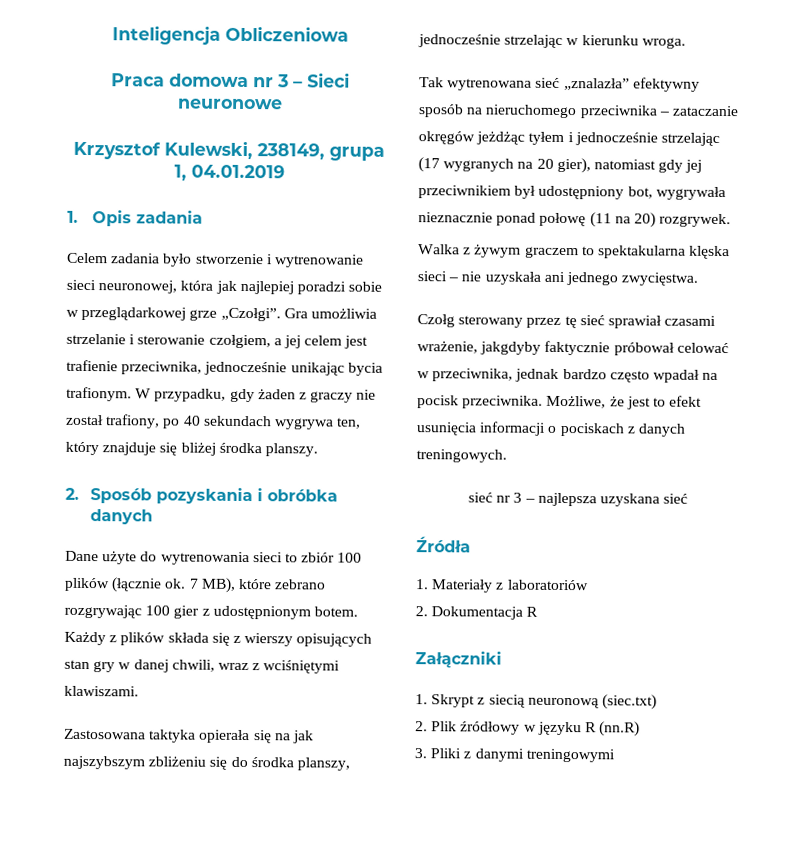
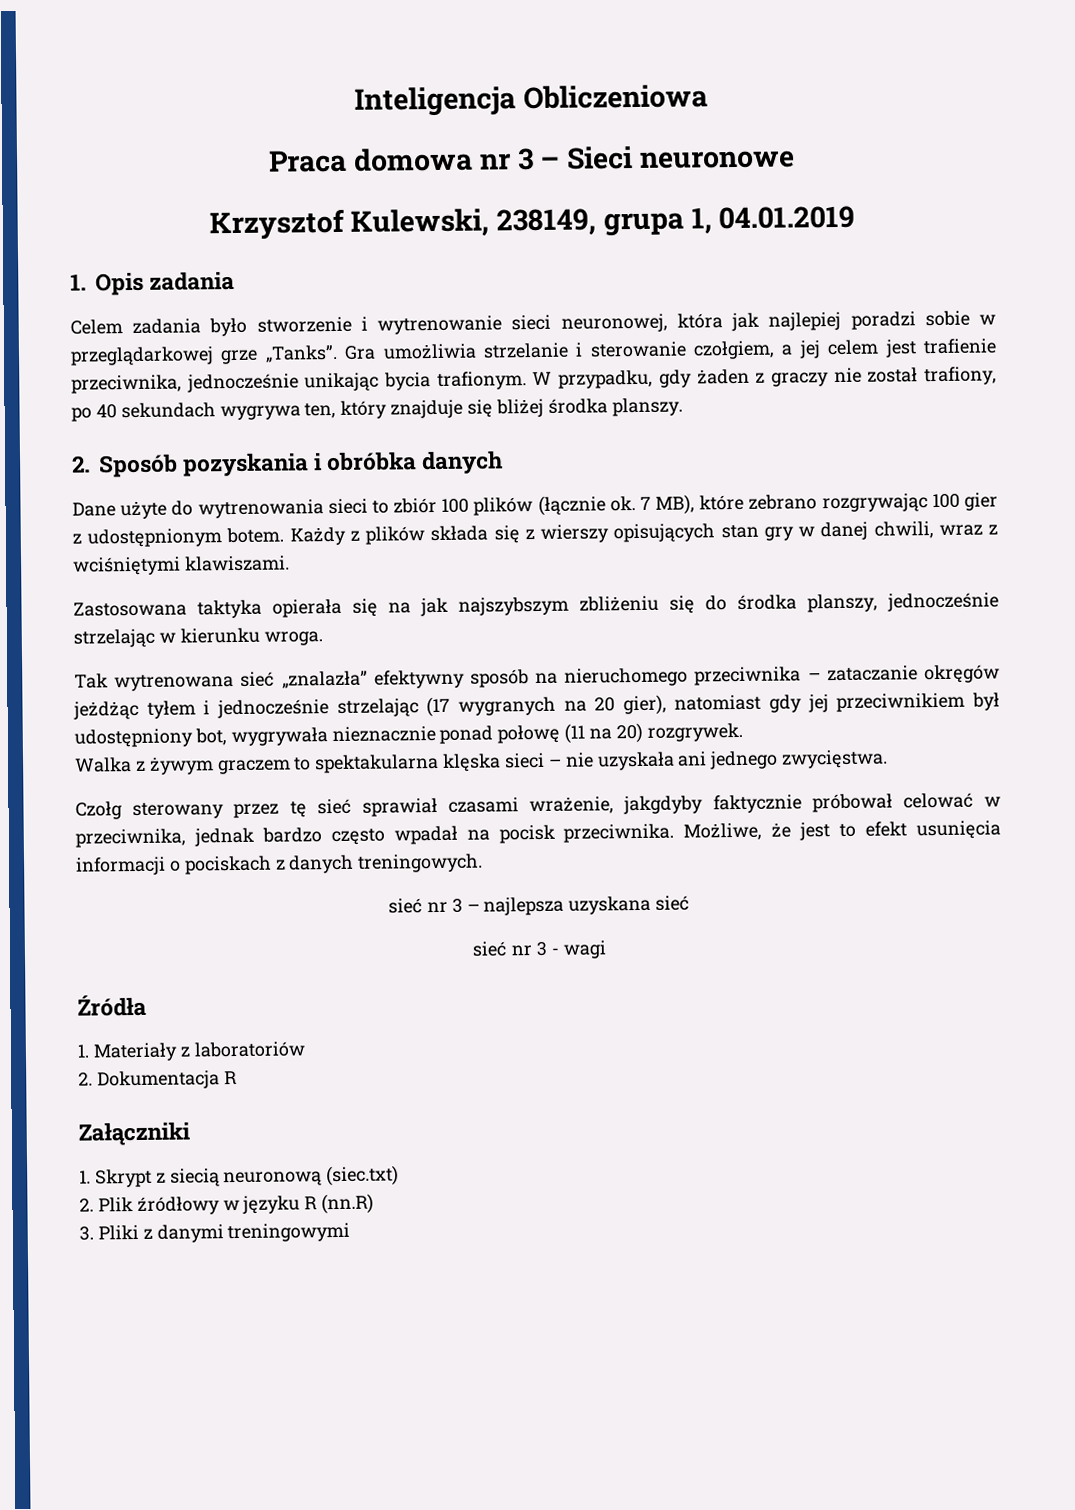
- Celem zadania było stworzenie i wytrenowanie sieci neuronowej, która jak najlepiej poradzi sobie w przeglądarkowej grze „Czołgi”.
+ Celem zadania było stworzenie i wytrenowanie sieci neuronowej, która jak najlepiej poradzi sobie w przeglądarkowej grze „Tanks”.
+ sieć nr 3 - wagi

